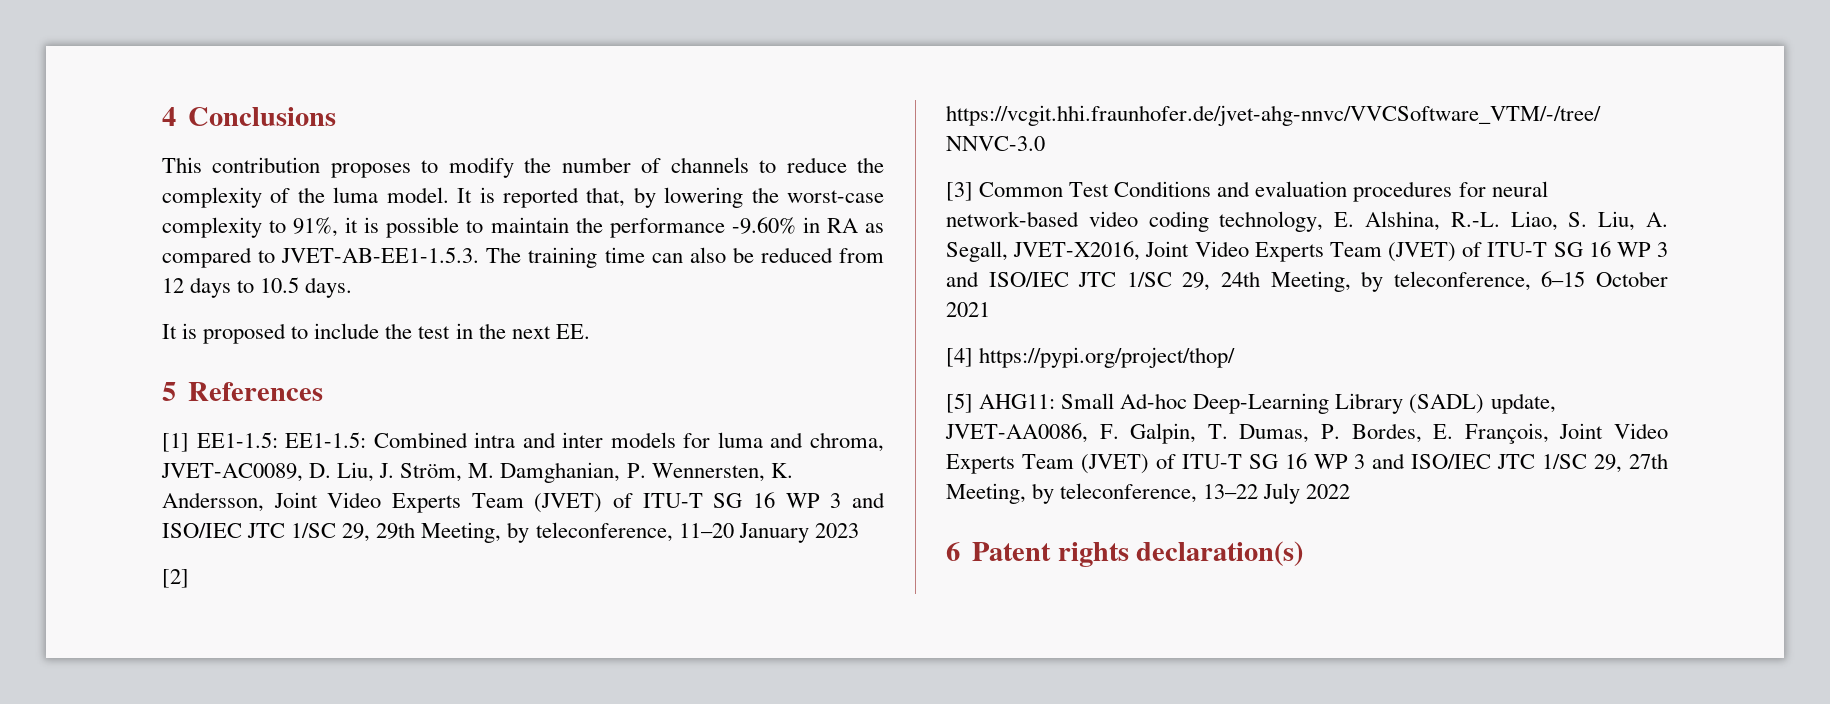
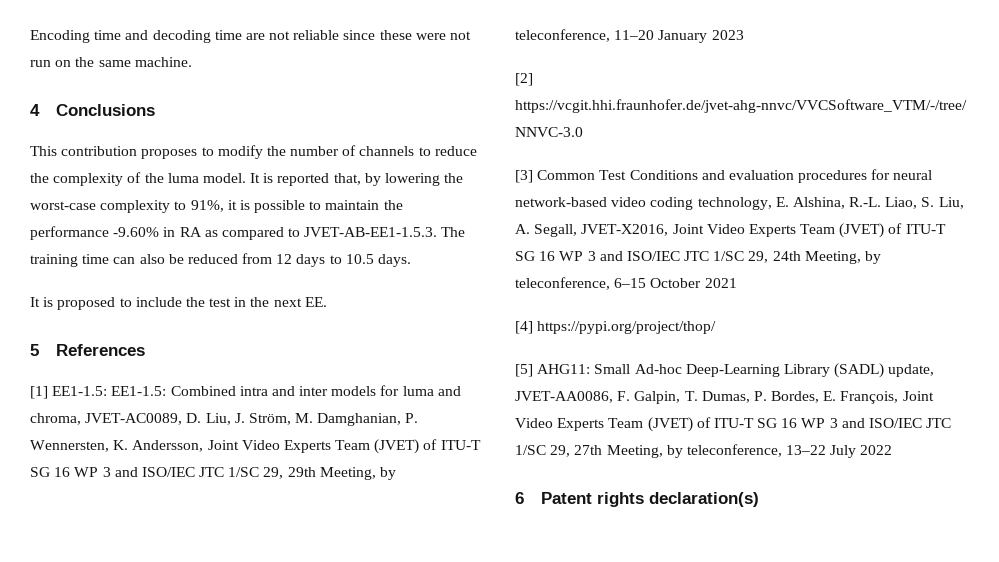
+ Encoding time and decoding time are not reliable since these were not run on the same machine.

